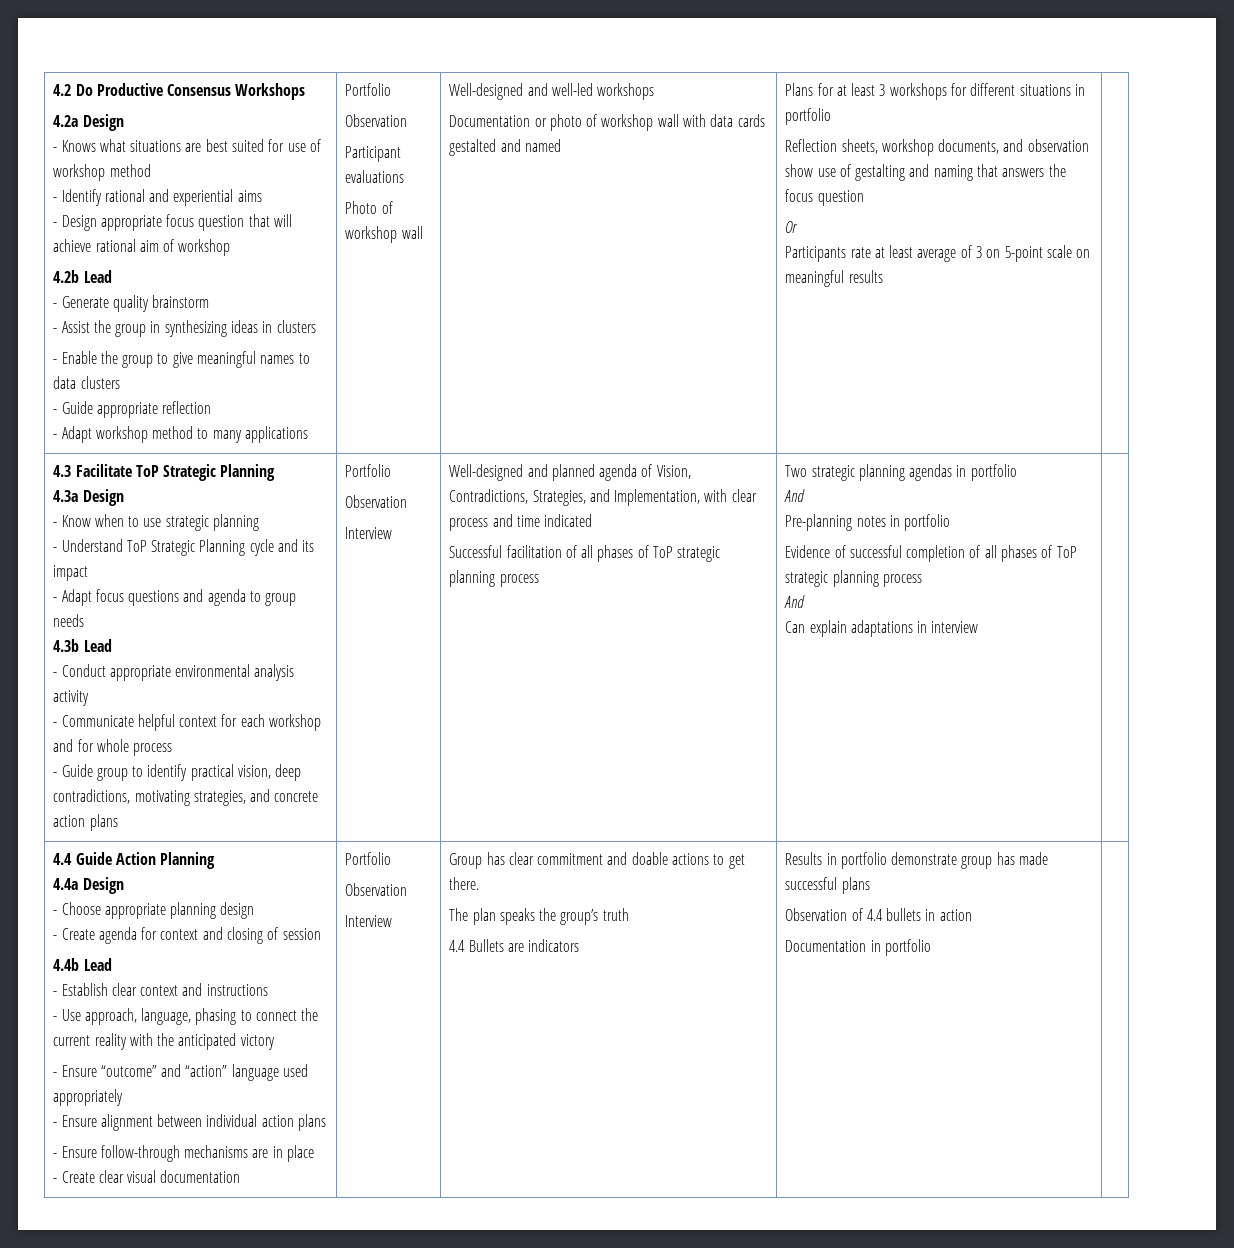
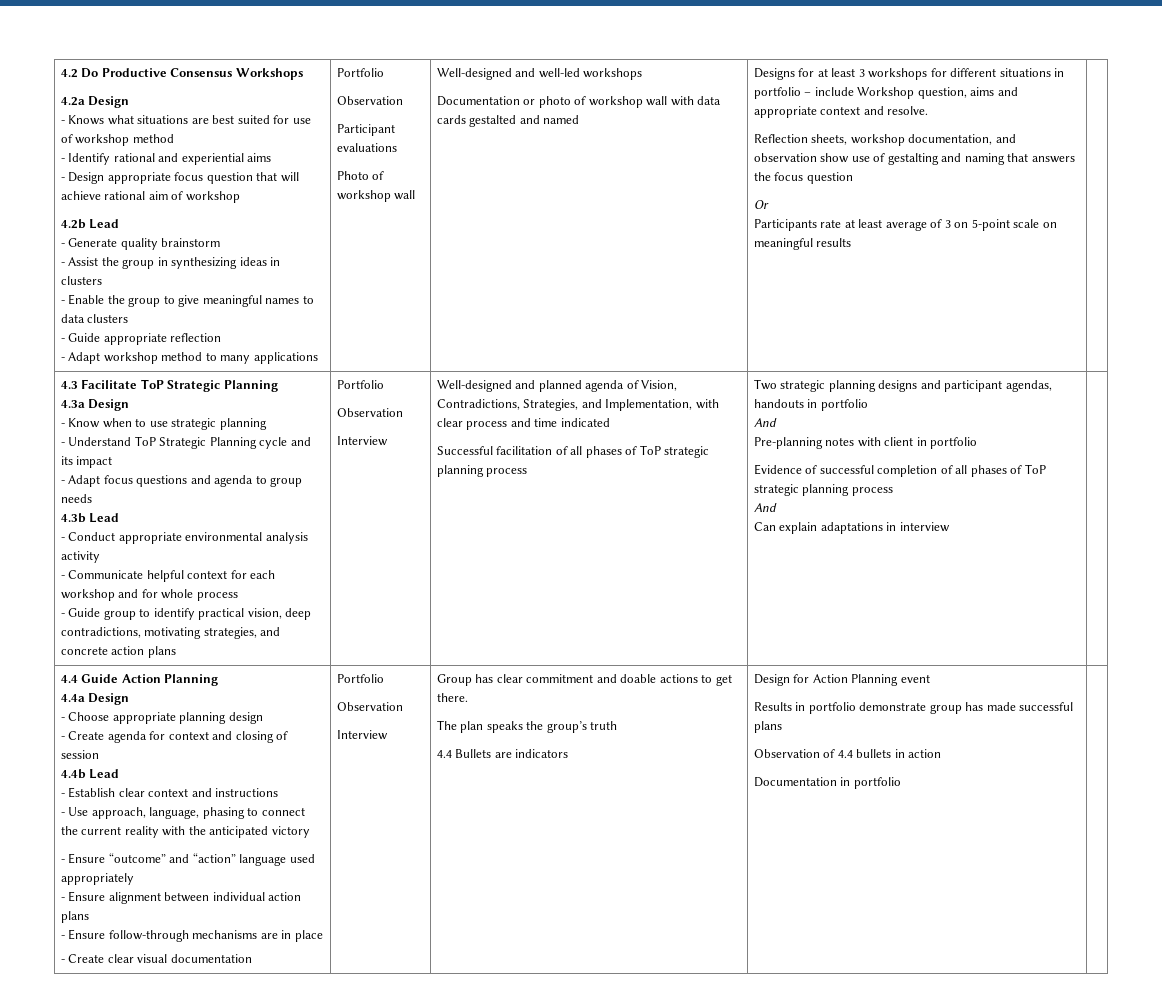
- Plans for at least 3 workshops for different situations in portfolio
+ Designs for at least 3 workshops for different situations in portfolio – include Workshop question, aims and appropriate context and resolve.
- Reflection sheets, workshop documents, and observation show use of gestalting and naming that answers the focus question
+ Reflection sheets, workshop documentation, and observation show use of gestalting and naming that answers the focus question
- Two strategic planning agendas in portfolio
+ Two strategic planning designs and participant agendas, handouts in portfolio
- Pre-planning notes in portfolio
+ Pre-planning notes with client in portfolio
+ Design for Action Planning event

